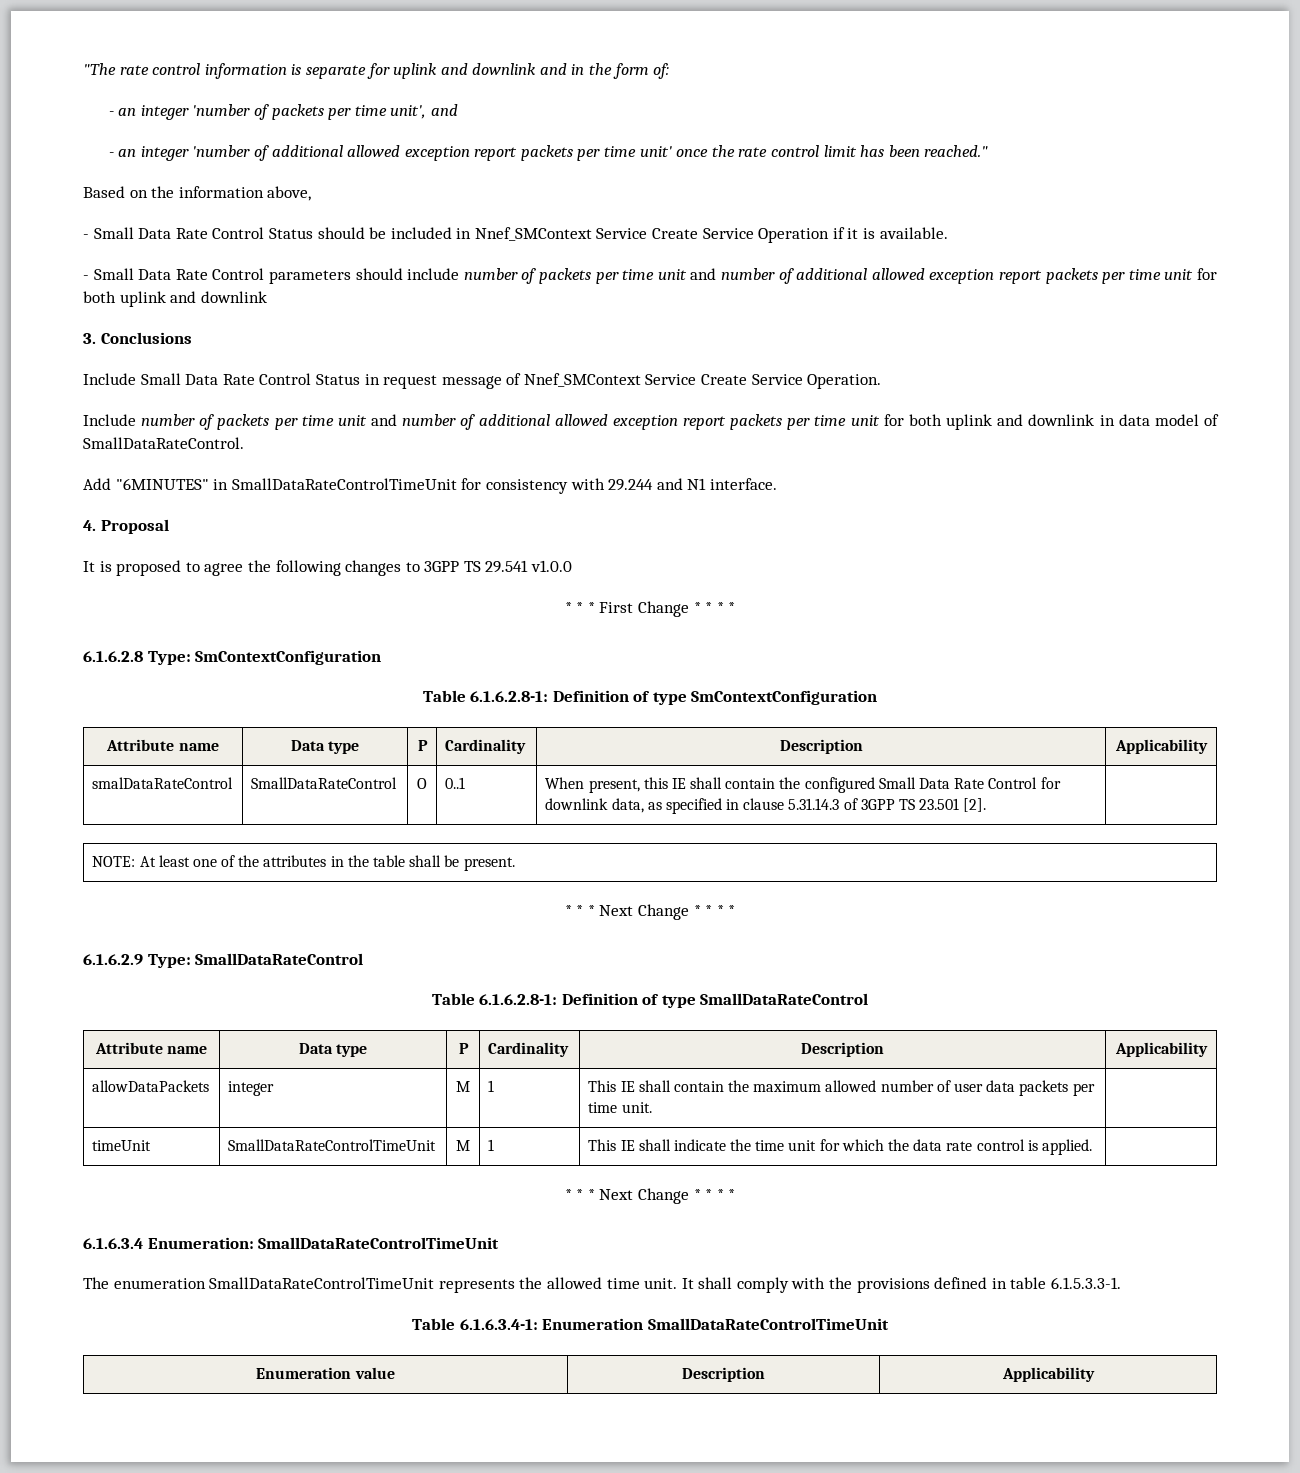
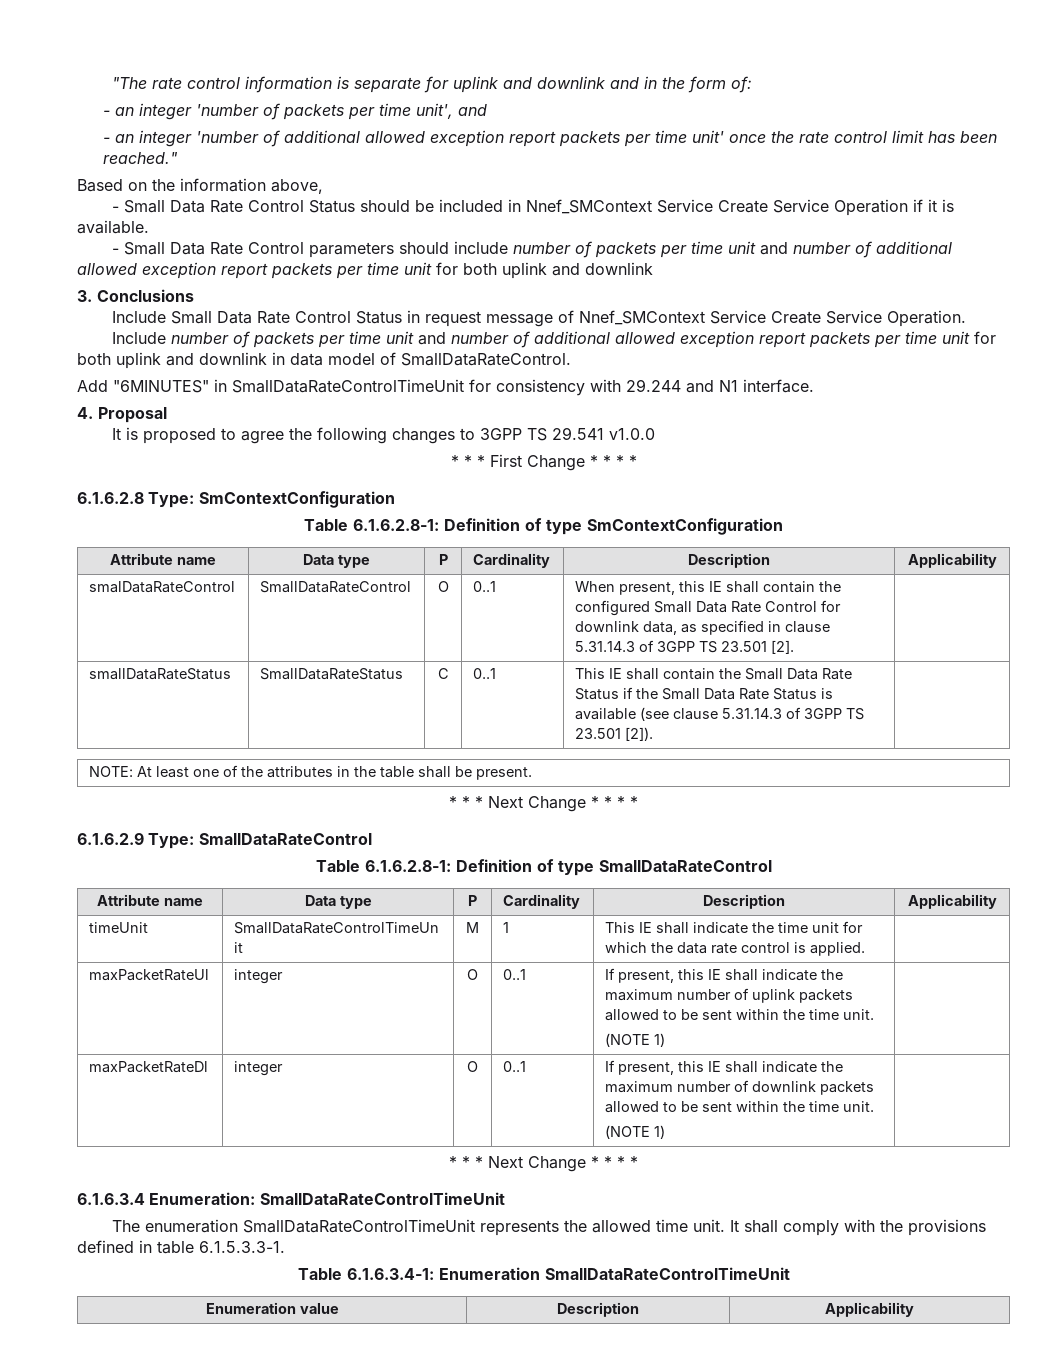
+ smallDataRateStatus | SmallDataRateStatus | C | 0..1 | This IE shall contain the Small Data Rate Status if the Small Data Rate Status is available (see clause 5.31.14.3 of 3GPP TS 23.501 [2]). |
- allowDataPackets | integer | M | 1 | This IE shall contain the maximum allowed number of user data packets per time unit. |
+ maxPacketRateUl | integer | O | 0..1 | If present, this IE shall indicate the maximum number of uplink packets allowed to be sent within the time unit.
+ (NOTE 1) |
+ maxPacketRateDl | integer | O | 0..1 | If present, this IE shall indicate the maximum number of downlink packets allowed to be sent within the time unit.
+ (NOTE 1) |

